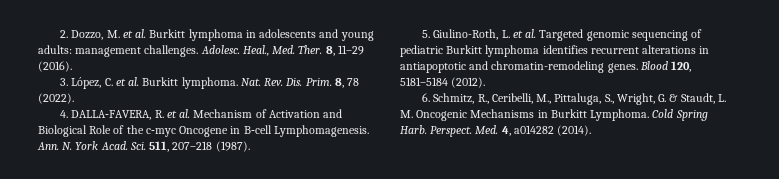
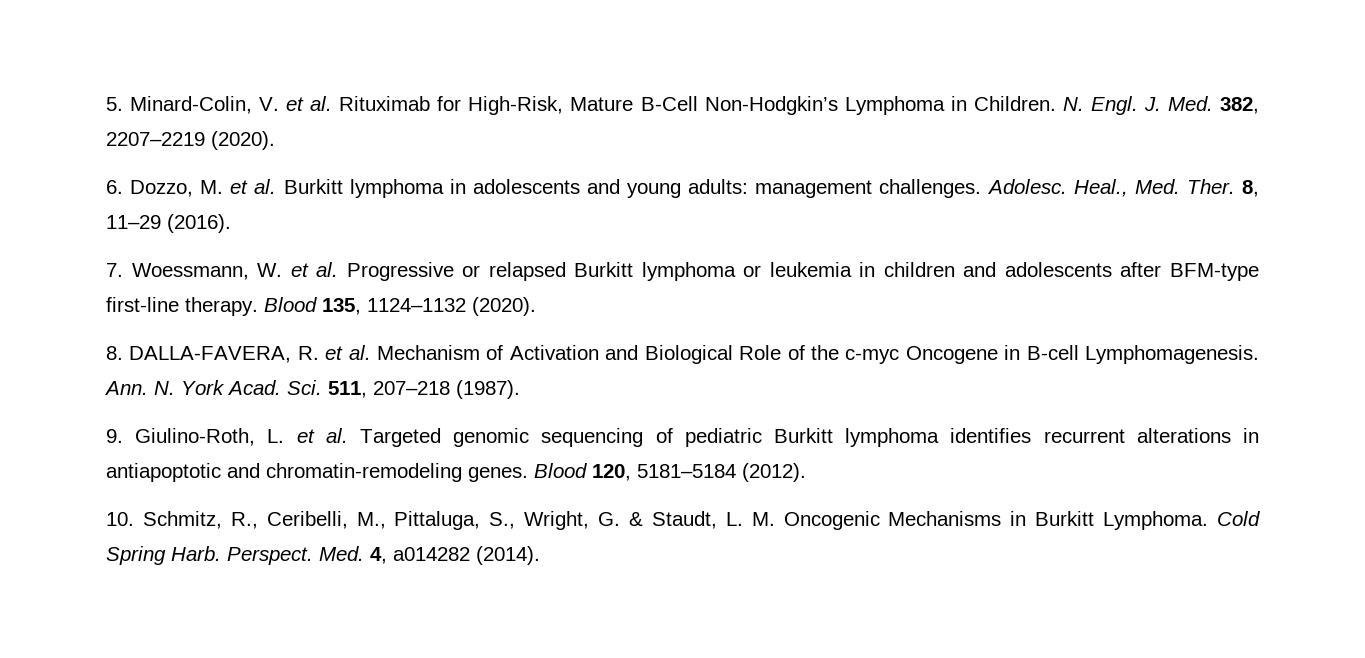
- 2. Dozzo, M. et al. Burkitt lymphoma in adolescents and young adults: management challenges.
+ 5. Minard-Colin, V. et al. Rituximab for High-Risk, Mature B-Cell Non-Hodgkin’s Lymphoma in Children. N. Engl. J. Med. 382, 2207–2219 (2020).
+ 6. Dozzo, M. et al. Burkitt lymphoma in adolescents and young adults: management challenges.
- 3. López, C. et al. Burkitt lymphoma. Nat. Rev. Dis. Prim. 8, 78 (2022).
- 4. DALLA‐FAVERA, R. et al. Mechanism of Activation and Biological Role of the c‐myc Oncogene in B‐cell Lymphomagenesis.
+ 7. Woessmann, W. et al. Progressive or relapsed Burkitt lymphoma or leukemia in children and adolescents after BFM-type first-line therapy. Blood 135, 1124–1132 (2020).
+ 8. DALLA‐FAVERA, R. et al. Mechanism of Activation and Biological Role of the c‐myc Oncogene in B‐cell Lymphomagenesis.
- 5. Giulino-Roth, L. et al. Targeted genomic sequencing of pediatric Burkitt lymphoma identifies recurrent alterations in antiapoptotic and chromatin-remodeling genes.
+ 9. Giulino-Roth, L. et al. Targeted genomic sequencing of pediatric Burkitt lymphoma identifies recurrent alterations in antiapoptotic and chromatin-remodeling genes.
- 6. Schmitz, R., Ceribelli, M., Pittaluga, S., Wright, G. & Staudt, L. M. Oncogenic Mechanisms in Burkitt Lymphoma.
+ 10. Schmitz, R., Ceribelli, M., Pittaluga, S., Wright, G. & Staudt, L. M. Oncogenic Mechanisms in Burkitt Lymphoma.

